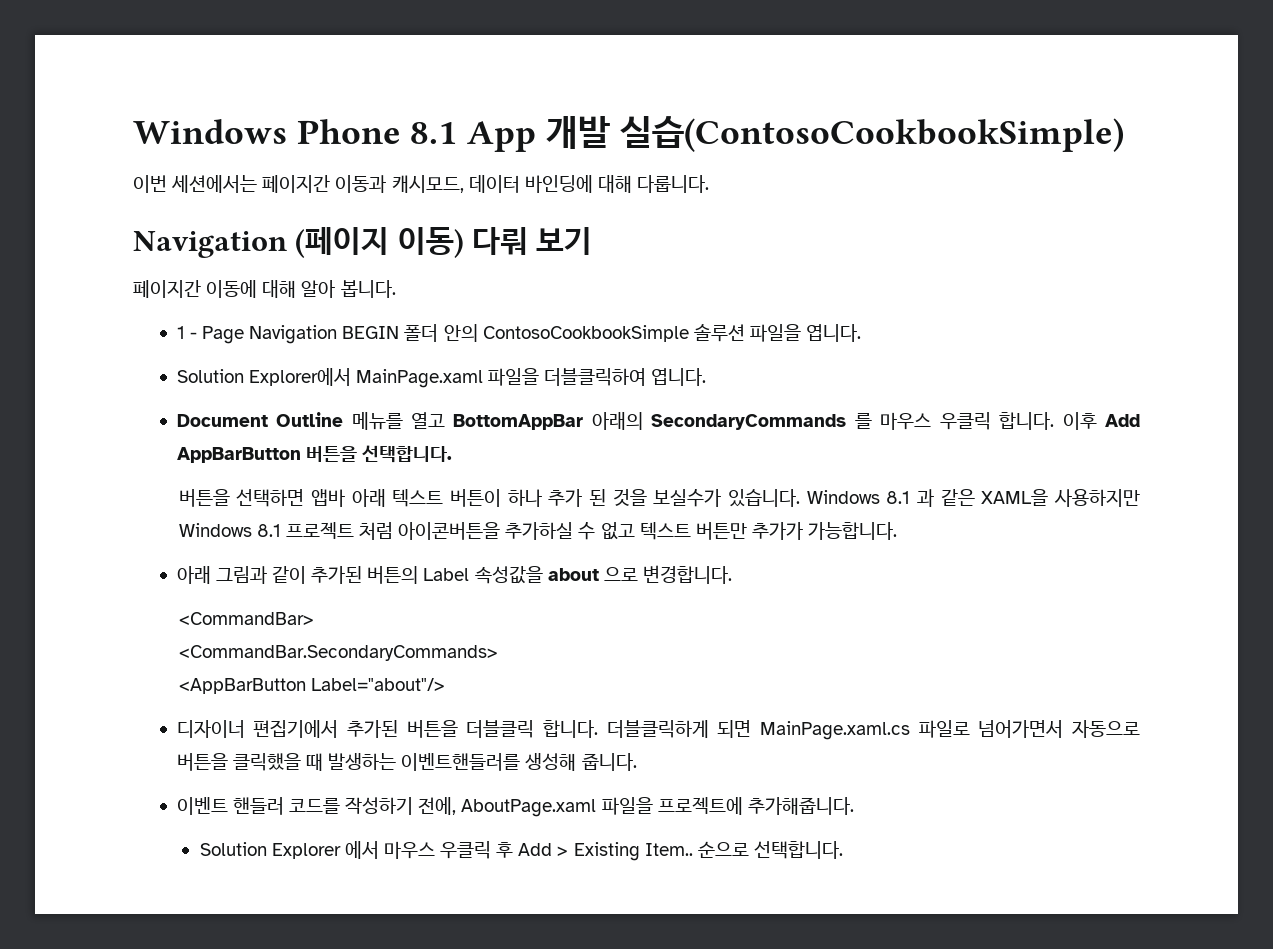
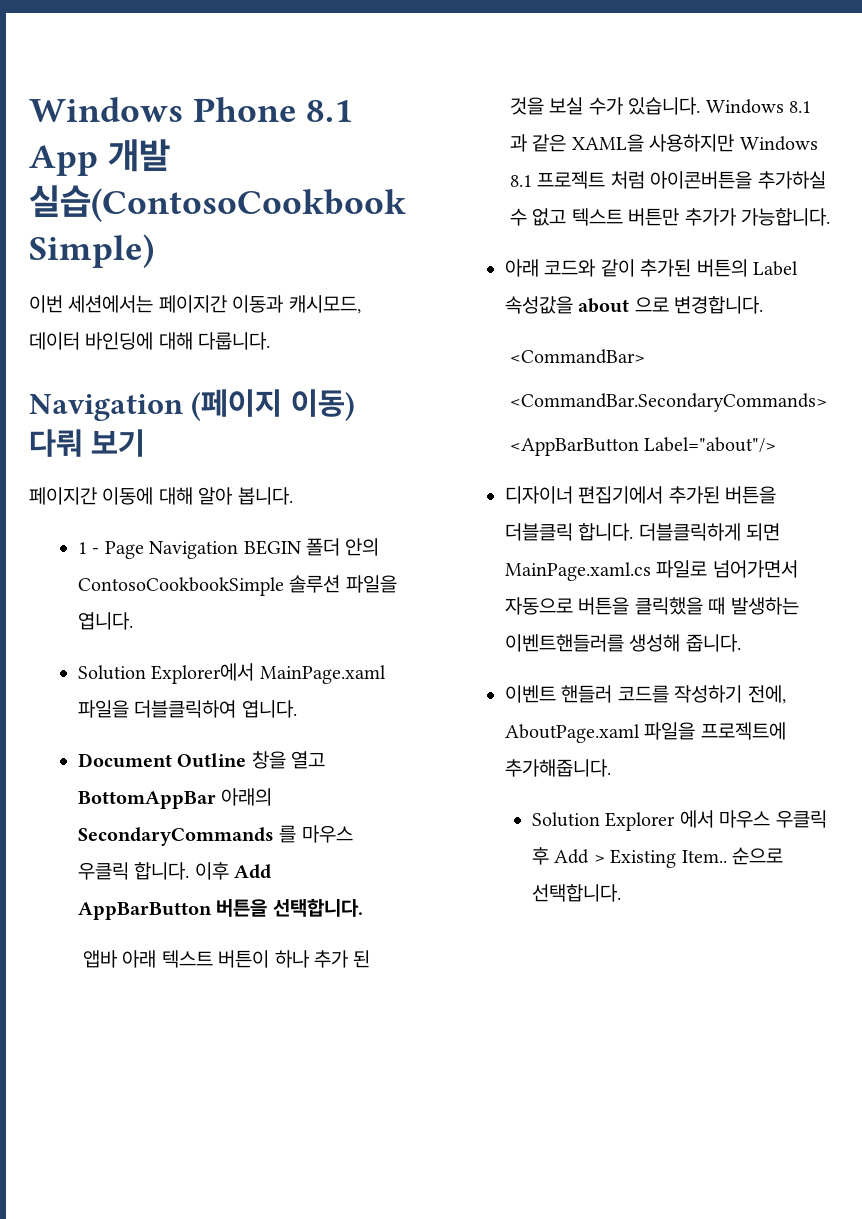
- Document Outline 메뉴를 열고 BottomAppBar 아래의 SecondaryCommands 를 마우스 우클릭 합니다.
+ Document Outline 창을 열고 BottomAppBar 아래의 SecondaryCommands 를 마우스 우클릭 합니다.
- 버튼을 선택하면 앱바 아래 텍스트 버튼이 하나 추가 된 것을 보실수가 있습니다.
+ 앱바 아래 텍스트 버튼이 하나 추가 된 것을 보실 수가 있습니다.
- 아래 그림과 같이 추가된 버튼의 Label 속성값을 about 으로 변경합니다.
+ 아래 코드와 같이 추가된 버튼의 Label 속성값을 about 으로 변경합니다.

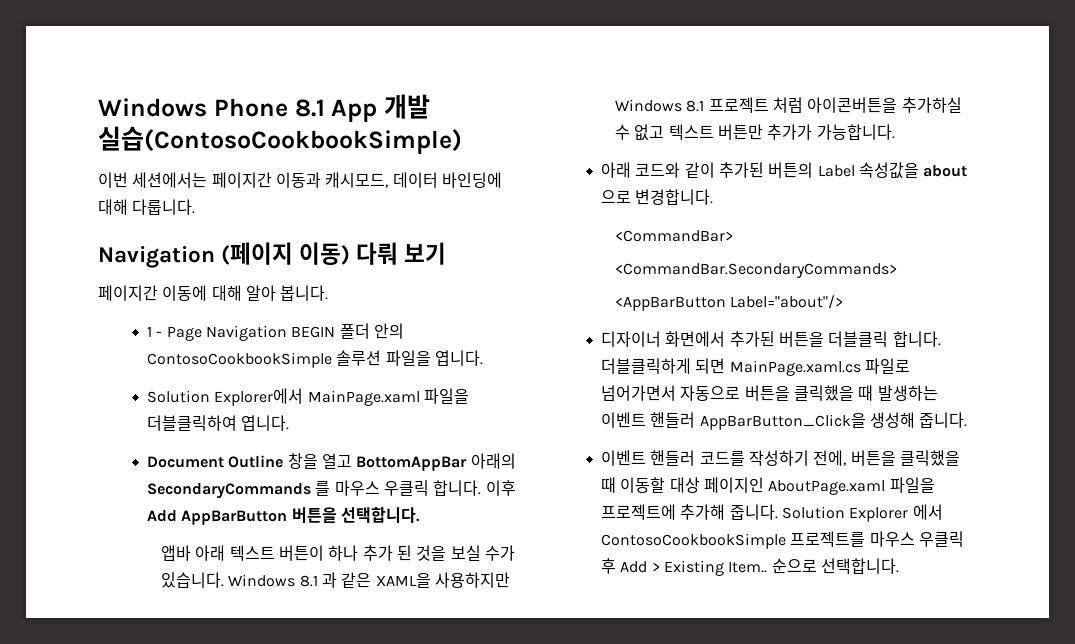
- 디자이너 편집기에서 추가된 버튼을 더블클릭 합니다.
+ 디자이너 화면에서 추가된 버튼을 더블클릭 합니다.
- 더블클릭하게 되면 MainPage.xaml.cs 파일로 넘어가면서 자동으로 버튼을 클릭했을 때 발생하는 이벤트핸들러를 생성해 줍니다.
+ 더블클릭하게 되면 MainPage.xaml.cs 파일로 넘어가면서 자동으로 버튼을 클릭했을 때 발생하는 이벤트 핸들러 AppBarButton_Click을 생성해 줍니다.
- 이벤트 핸들러 코드를 작성하기 전에, AboutPage.xaml 파일을 프로젝트에 추가해줍니다.
- Solution Explorer 에서 마우스 우클릭 후 Add > Existing Item..
+ 이벤트 핸들러 코드를 작성하기 전에, 버튼을 클릭했을 때 이동할 대상 페이지인 AboutPage.xaml 파일을 프로젝트에 추가해 줍니다. Solution Explorer 에서 ContosoCookbookSimple 프로젝트를 마우스 우클릭 후 Add > Existing Item..

